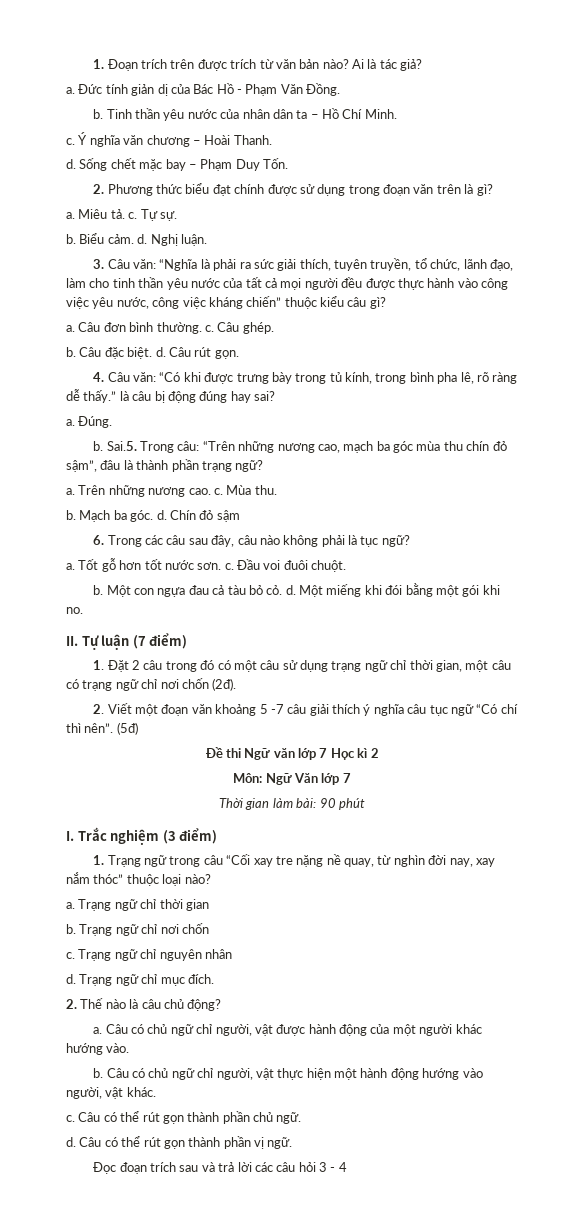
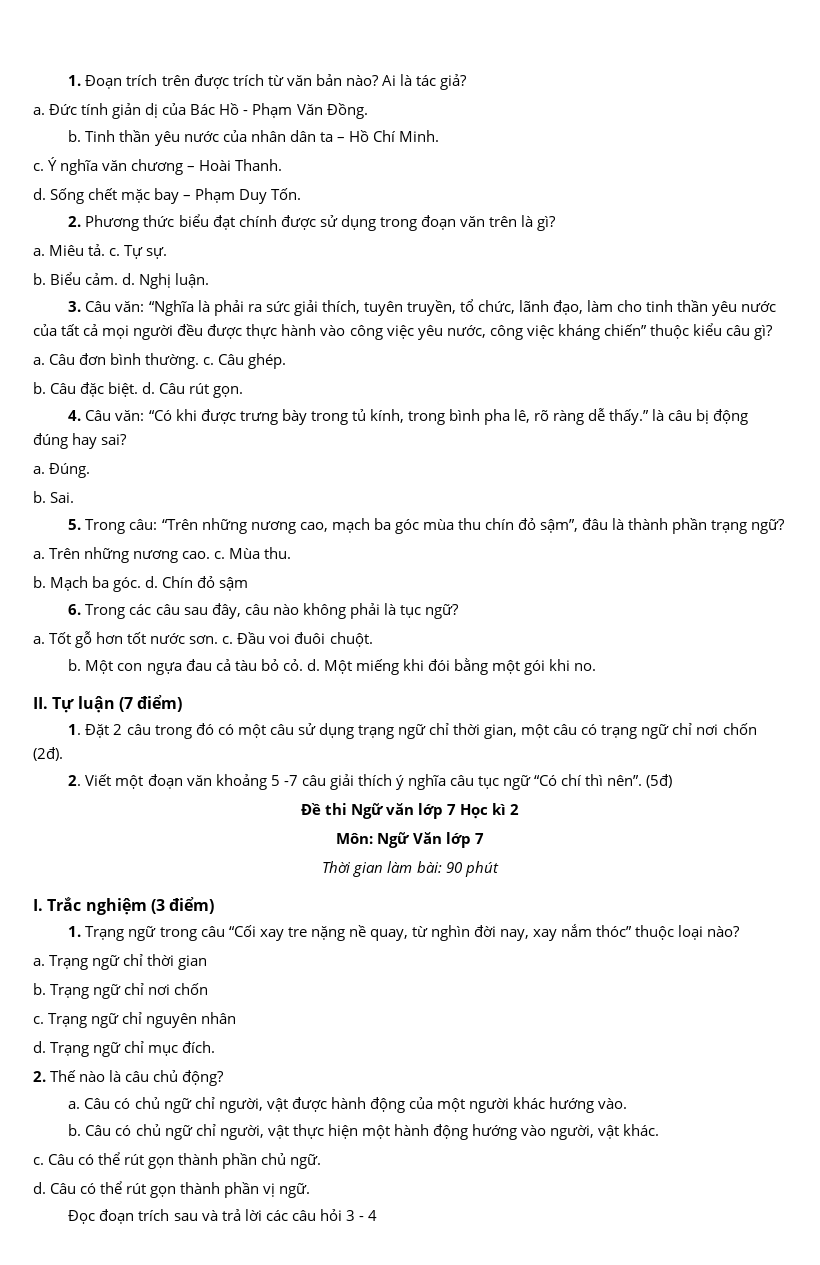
- Sai.5. Trong câu: “Trên những nương cao, mạch ba góc mùa thu chín đỏ sậm”, đâu là thành phần trạng ngữ?
+ Sai.
+ 5. Trong câu: “Trên những nương cao, mạch ba góc mùa thu chín đỏ sậm”, đâu là thành phần trạng ngữ?

